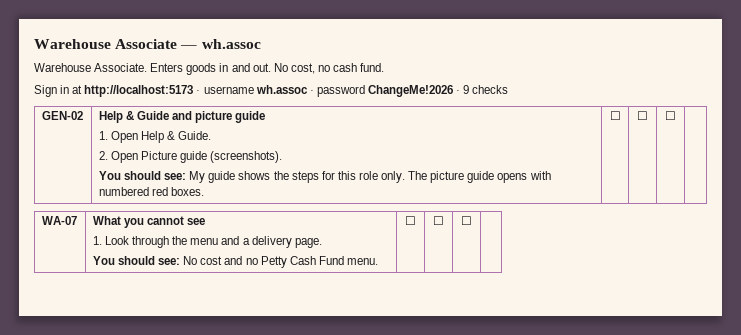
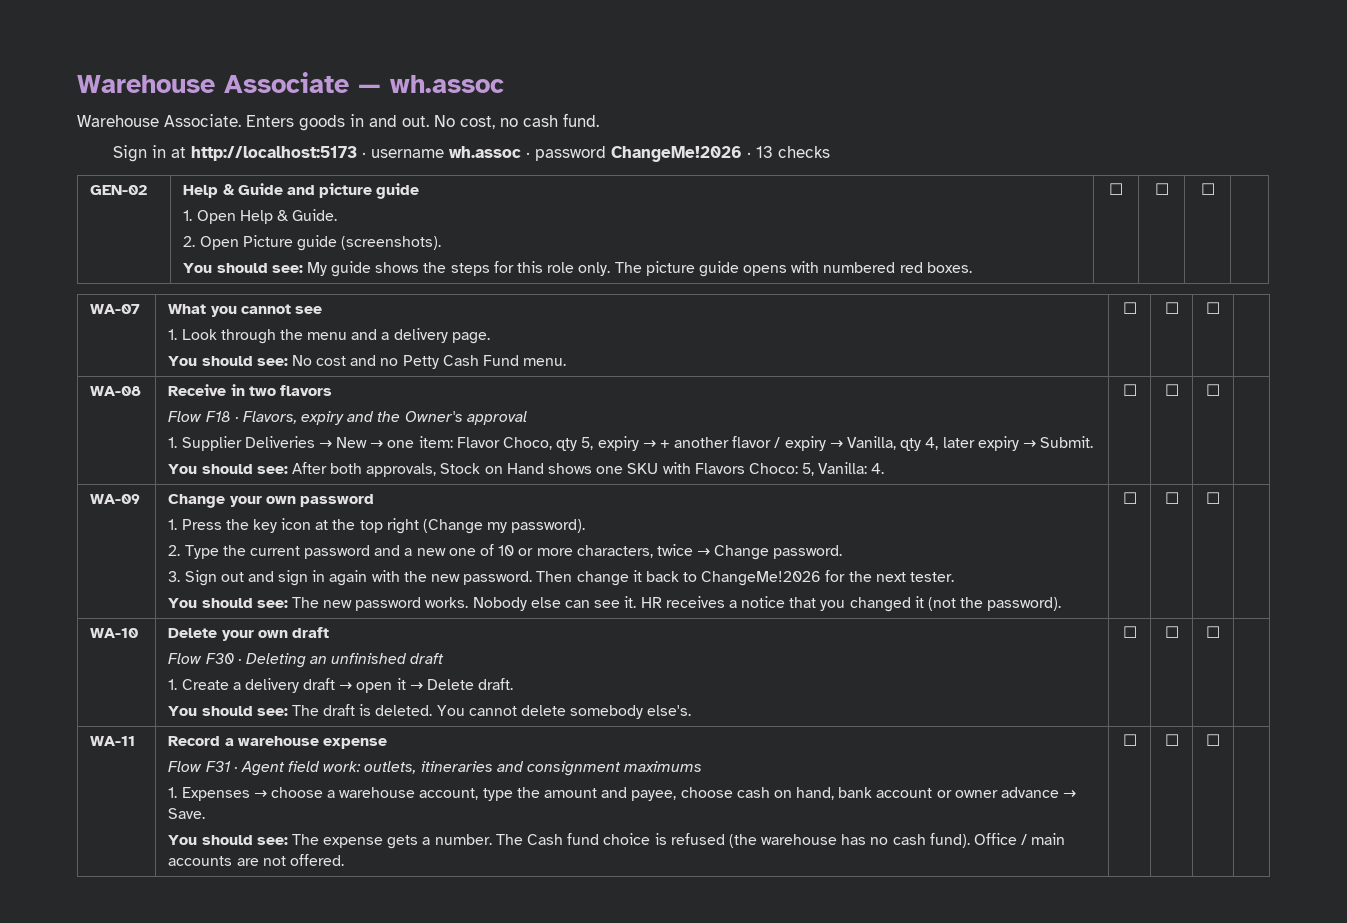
- Sign in at http://localhost:5173 · username wh.assoc · password ChangeMe!2026 · 9 checks
+ Sign in at http://localhost:5173 · username wh.assoc · password ChangeMe!2026 · 13 checks
+ WA-08 | Receive in two flavors
+ Flow F18 · Flavors, expiry and the Owner's approval
+ 1. Supplier Deliveries → New → one item: Flavor Choco, qty 5, expiry → + another flavor / expiry → Vanilla, qty 4, later expiry → Submit.
+ You should see: After both approvals, Stock on Hand shows one SKU with Flavors Choco: 5, Vanilla: 4. | ☐ | ☐ | ☐ |
+ WA-09 | Change your own password
+ 1. Press the key icon at the top right (Change my password).
+ 2. Type the current password and a new one of 10 or more characters, twice → Change password.
+ 3. Sign out and sign in again with the new password. Then change it back to ChangeMe!2026 for the next tester.
+ You should see: The new password works. Nobody else can see it. HR receives a notice that you changed it (not the password). | ☐ | ☐ | ☐ |
+ WA-10 | Delete your own draft
+ Flow F30 · Deleting an unfinished draft
+ 1. Create a delivery draft → open it → Delete draft.
+ You should see: The draft is deleted. You cannot delete somebody else's. | ☐ | ☐ | ☐ |
+ WA-11 | Record a warehouse expense
+ Flow F31 · Agent field work: outlets, itineraries and consignment maximums
+ 1. Expenses → choose a warehouse account, type the amount and payee, choose cash on hand, bank account or owner advance → Save.
+ You should see: The expense gets a number. The Cash fund choice is refused (the warehouse has no cash fund). Office / main accounts are not offered. | ☐ | ☐ | ☐

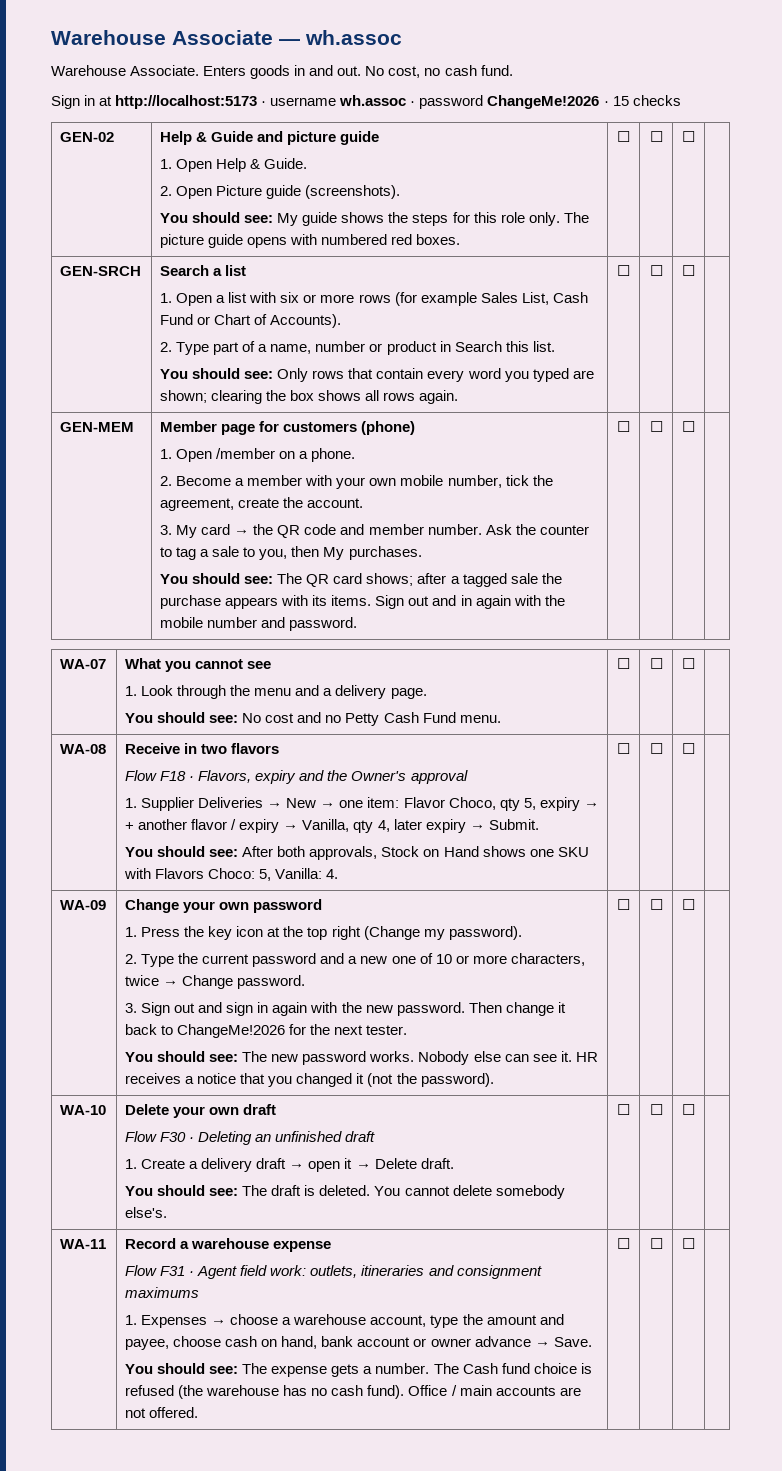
- Sign in at http://localhost:5173 · username wh.assoc · password ChangeMe!2026 · 13 checks
+ Sign in at http://localhost:5173 · username wh.assoc · password ChangeMe!2026 · 15 checks
+ GEN-SRCH | Search a list
+ 1. Open a list with six or more rows (for example Sales List, Cash Fund or Chart of Accounts).
+ 2. Type part of a name, number or product in Search this list.
+ You should see: Only rows that contain every word you typed are shown; clearing the box shows all rows again. | ☐ | ☐ | ☐ |
+ GEN-MEM | Member page for customers (phone)
+ 1. Open /member on a phone.
+ 2. Become a member with your own mobile number, tick the agreement, create the account.
+ 3. My card → the QR code and member number. Ask the counter to tag a sale to you, then My purchases.
+ You should see: The QR card shows; after a tagged sale the purchase appears with its items. Sign out and in again with the mobile number and password. | ☐ | ☐ | ☐

